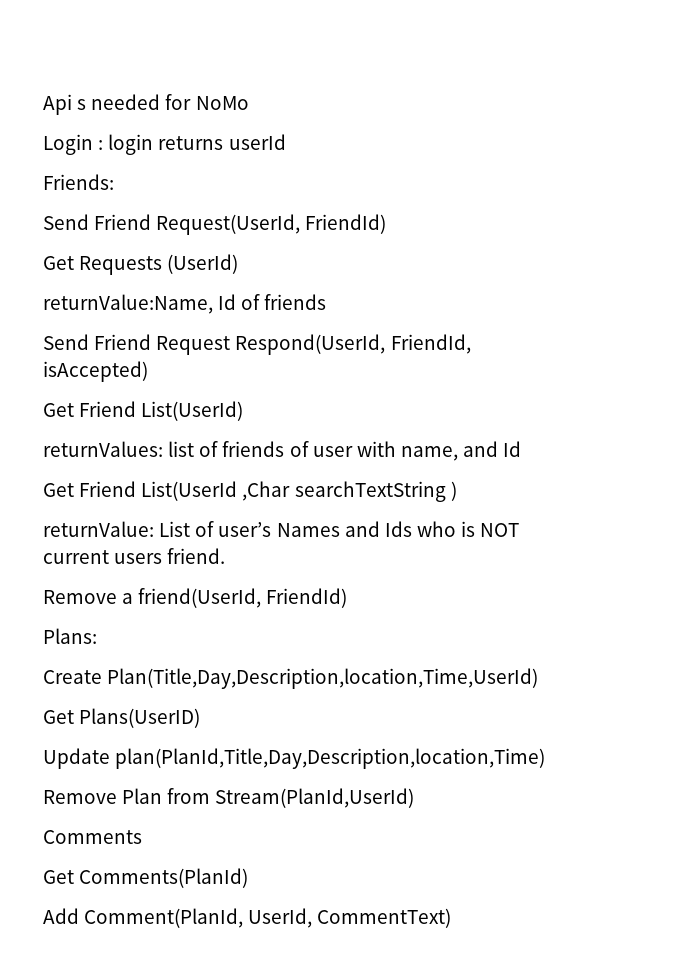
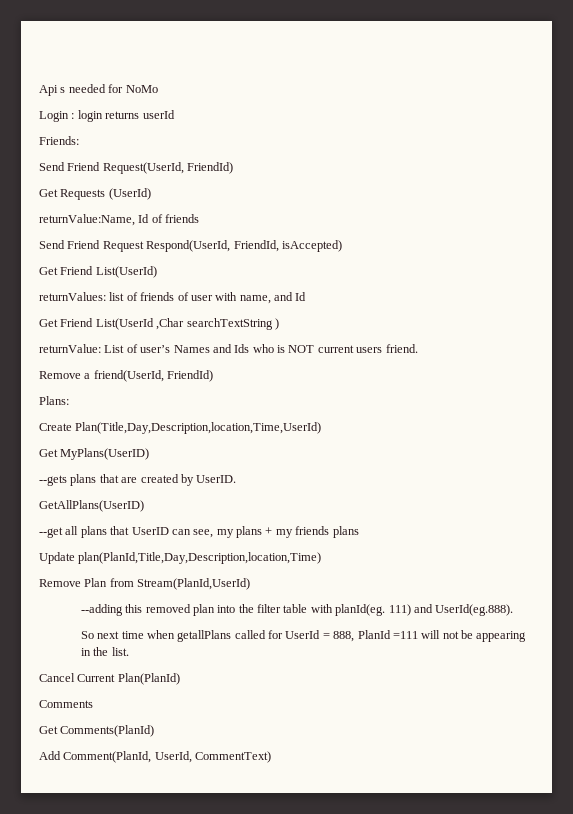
- Get Plans(UserID)
+ Get MyPlans(UserID)
+ --gets plans that are created by UserID.
+ GetAllPlans(UserID)
+ --get all plans that UserID can see, my plans + my friends plans
+ --adding this removed plan into the filter table with planId(eg. 111) and UserId(eg.888).
+ So next time when getallPlans called for UserId = 888, PlanId =111 will not be appearing in the list.
+ Cancel Current Plan(PlanId)

